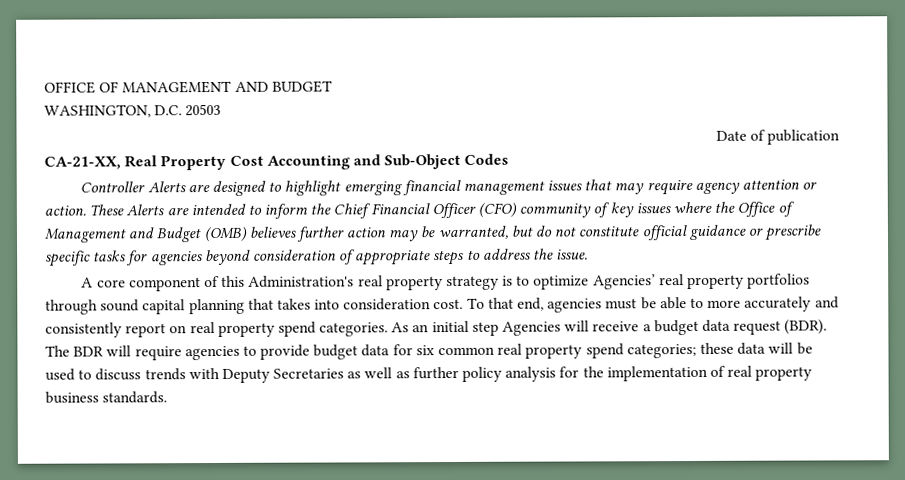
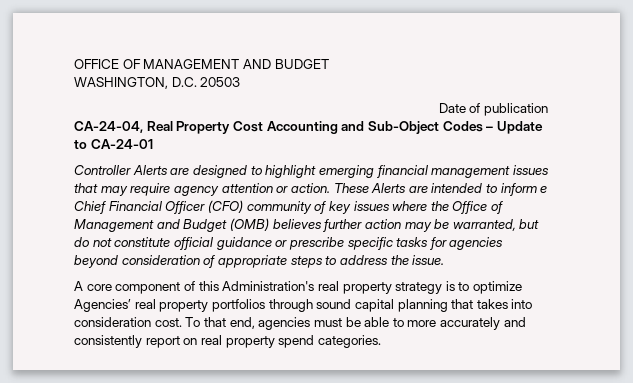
- CA-21-XX, Real Property Cost Accounting and Sub-Object Codes
+ CA-24-04, Real Property Cost Accounting and Sub-Object Codes – Update to CA-24-01
- These Alerts are intended to inform the Chief Financial Officer (CFO) community of key issues where the Office of Management and Budget (OMB) believes further action may be warranted, but do not constitute official guidance or prescribe specific tasks for agencies beyond consideration of appropriate steps to address the issue.
+ These Alerts are intended to inform e Chief Financial Officer (CFO) community of key issues where the Office of Management and Budget (OMB) believes further action may be warranted, but do not constitute official guidance or prescribe specific tasks for agencies beyond consideration of appropriate steps to address the issue.
- As an initial step Agencies will receive a budget data request (BDR). The BDR will require agencies to provide budget data for six common real property spend categories; these data will be used to discuss trends with Deputy Secretaries as well as further policy analysis for the implementation of real property business standards.

